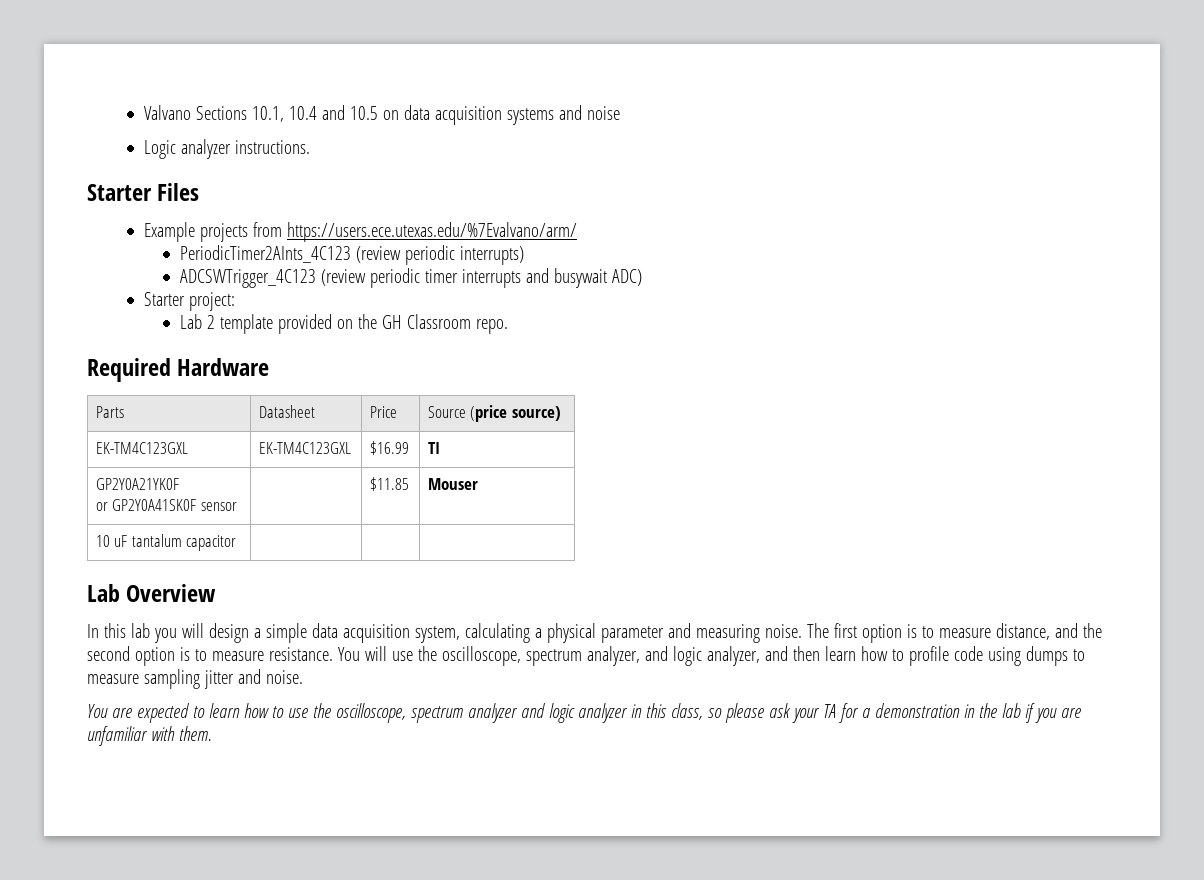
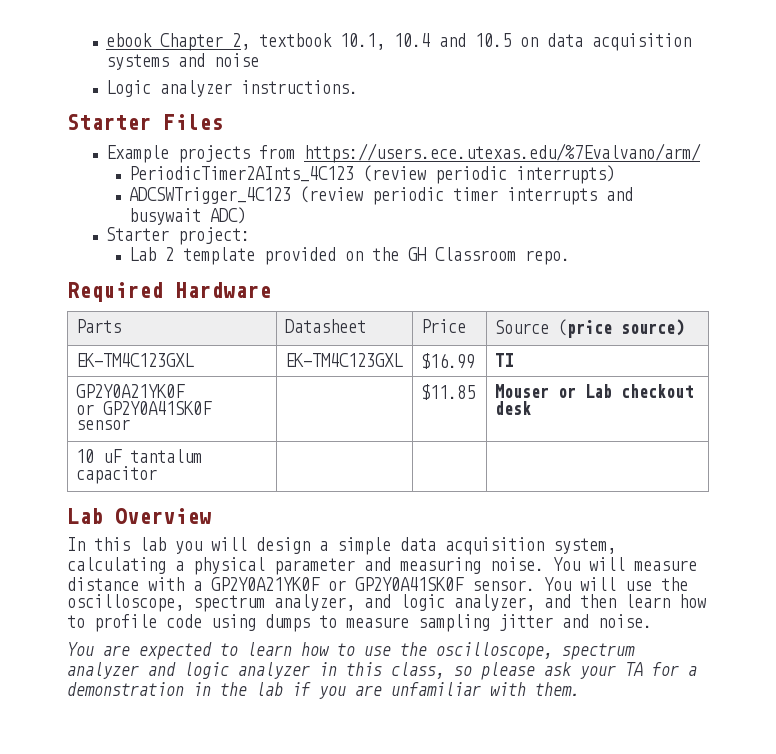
- Valvano Sections 10.1, 10.4 and 10.5 on data acquisition systems and noise
+ ebook Chapter 2, textbook 10.1, 10.4 and 10.5 on data acquisition systems and noise
  EK-TM4C123GXL | EK-TM4C123GXL | $16.99 | TI
  GP2Y0A21YK0F
- or GP2Y0A41SK0F sensor | | $11.85 | Mouser
+ or GP2Y0A41SK0F sensor | | $11.85 | Mouser or Lab checkout desk
- The first option is to measure distance, and the second option is to measure resistance.
+ You will measure distance with a GP2Y0A21YK0F or GP2Y0A41SK0F sensor.

